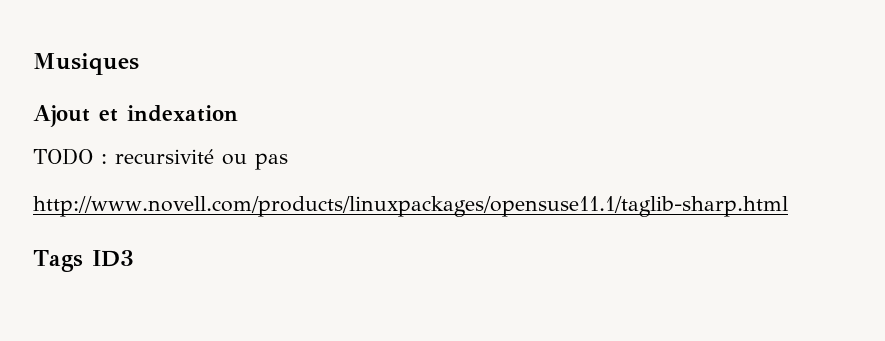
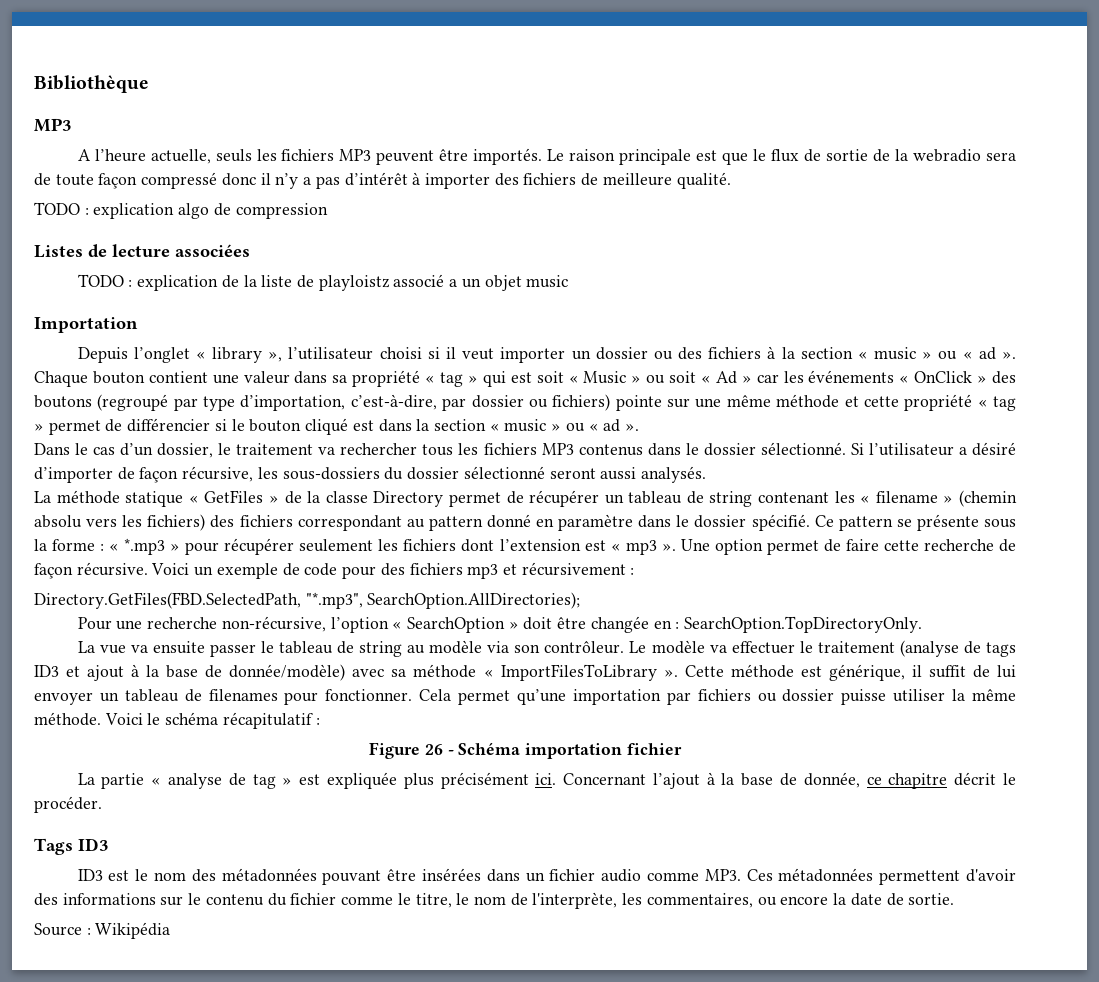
- Musiques
- Ajout et indexation
- TODO : recursivité ou pas
- http://www.novell.com/products/linuxpackages/opensuse11.1/taglib-sharp.html
+ Bibliothèque
+ MP3
+ A l’heure actuelle, seuls les fichiers MP3 peuvent être importés. Le raison principale est que le flux de sortie de la webradio sera de toute façon compressé donc il n’y a pas d’intérêt à importer des fichiers de meilleure qualité.
+ TODO : explication algo de compression
+ Listes de lecture associées
+ TODO : explication de la liste de playloistz associé a un objet music
+ Importation
+ Depuis l’onglet « library », l’utilisateur choisi si il veut importer un dossier ou des fichiers à la section « music » ou « ad ». Chaque bouton contient une valeur dans sa propriété « tag » qui est soit « Music » ou soit « Ad » car les événements « OnClick » des boutons (regroupé par type d’importation, c’est-à-dire, par dossier ou fichiers) pointe sur une même méthode et cette propriété « tag » permet de différencier si le bouton cliqué est dans la section « music » ou « ad ».
+ Dans le cas d’un dossier, le traitement va rechercher tous les fichiers MP3 contenus dans le dossier sélectionné. Si l’utilisateur a désiré d’importer de façon récursive, les sous-dossiers du dossier sélectionné seront aussi analysés.
+ La méthode statique « GetFiles » de la classe Directory permet de récupérer un tableau de string contenant les « filename » (chemin absolu vers les fichiers) des fichiers correspondant au pattern donné en paramètre dans le dossier spécifié. Ce pattern se présente sous la forme : « *.mp3 » pour récupérer seulement les fichiers dont l’extension est « mp3 ». Une option permet de faire cette recherche de façon récursive. Voici un exemple de code pour des fichiers mp3 et récursivement :
+ Directory.GetFiles(FBD.SelectedPath, "*.mp3", SearchOption.AllDirectories);
+ Pour une recherche non-récursive, l’option « SearchOption » doit être changée en : SearchOption.TopDirectoryOnly.
+ La vue va ensuite passer le tableau de string au modèle via son contrôleur. Le modèle va effectuer le traitement (analyse de tags ID3 et ajout à la base de donnée/modèle) avec sa méthode « ImportFilesToLibrary ». Cette méthode est générique, il suffit de lui envoyer un tableau de filenames pour fonctionner. Cela permet qu’une importation par fichiers ou dossier puisse utiliser la même méthode. Voici le schéma récapitulatif :
+ Figure 26 - Schéma importation fichier
+ La partie « analyse de tag » est expliquée plus précisément ici. Concernant l’ajout à la base de donnée, ce chapitre décrit le procéder.
  Tags ID3
+ ID3 est le nom des métadonnées pouvant être insérées dans un fichier audio comme MP3. Ces métadonnées permettent d'avoir des informations sur le contenu du fichier comme le titre, le nom de l'interprète, les commentaires, ou encore la date de sortie.
+ Source : Wikipédia

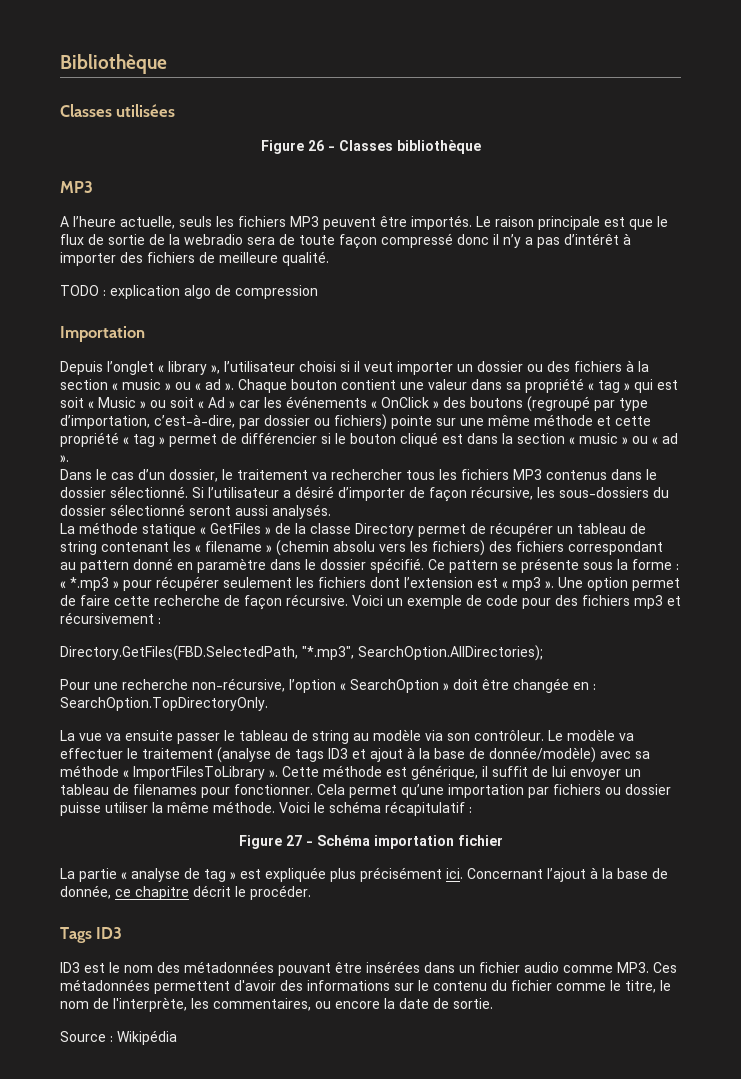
+ Classes utilisées
+ Figure 26 - Classes bibliothèque
- Listes de lecture associées
- TODO : explication de la liste de playloistz associé a un objet music
- Figure 26 - Schéma importation fichier
+ Figure 27 - Schéma importation fichier

